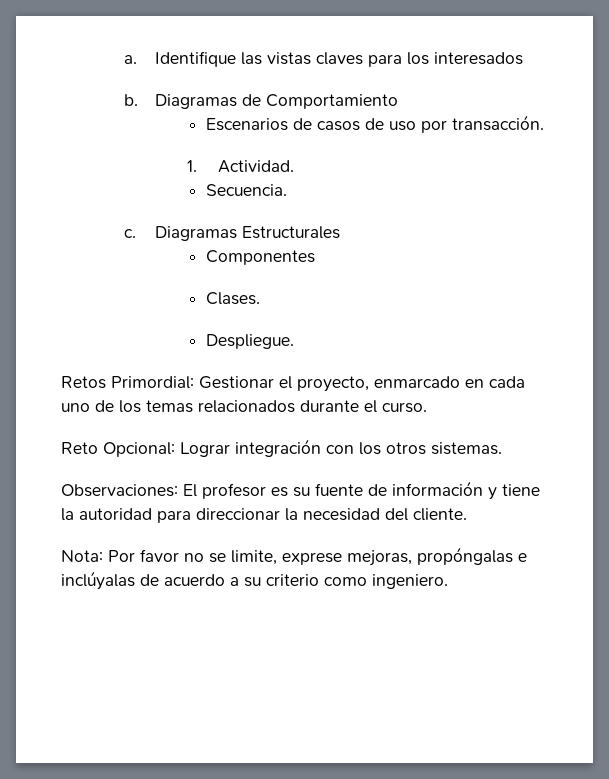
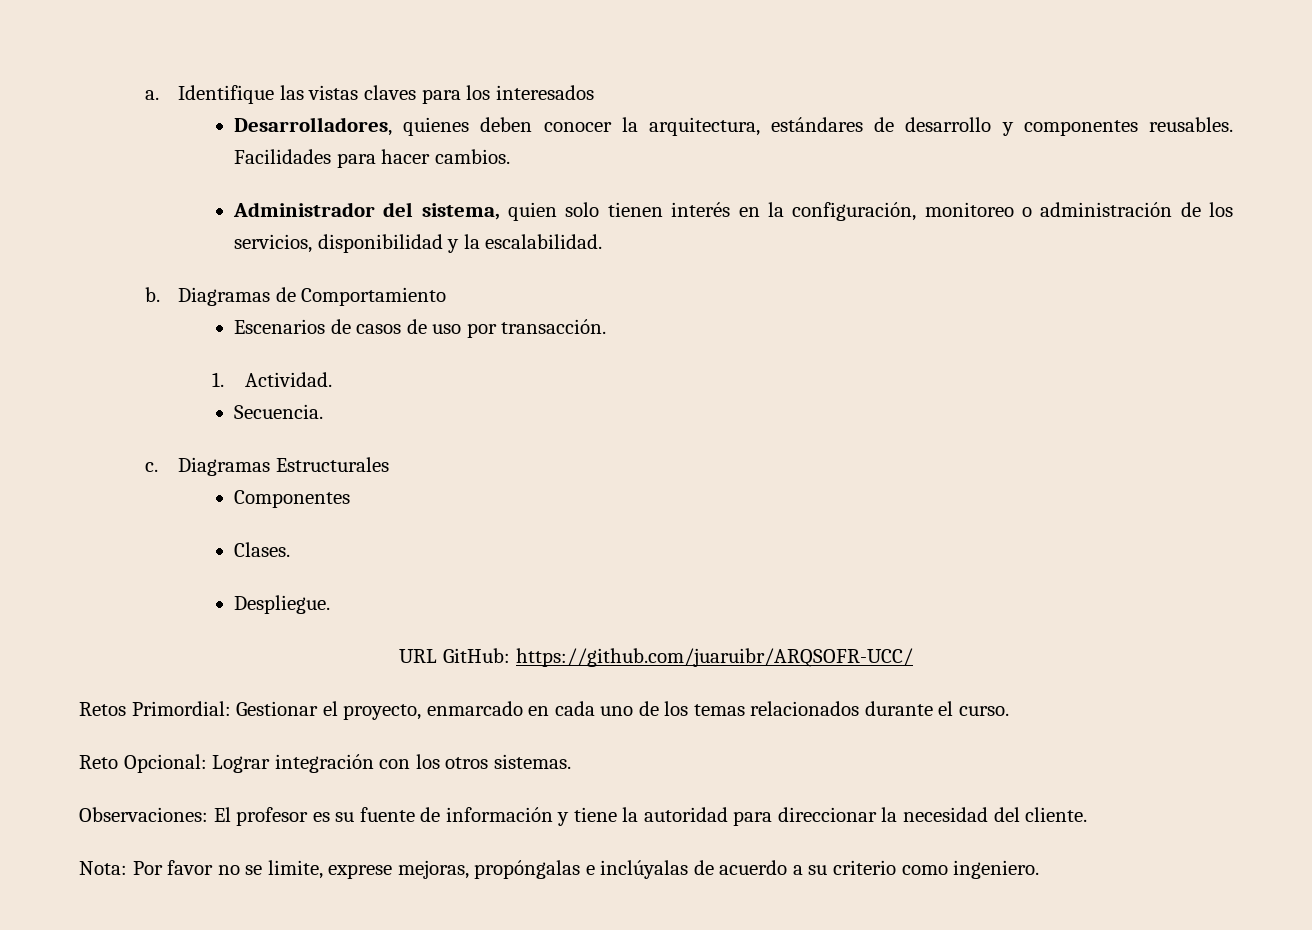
+ Desarrolladores, quienes deben conocer la arquitectura, estándares de desarrollo y componentes reusables. Facilidades para hacer cambios.
+ Administrador del sistema, quien solo tienen interés en la configuración, monitoreo o administración de los servicios, disponibilidad y la escalabilidad.
+ URL GitHub: https://github.com/juaruibr/ARQSOFR-UCC/

